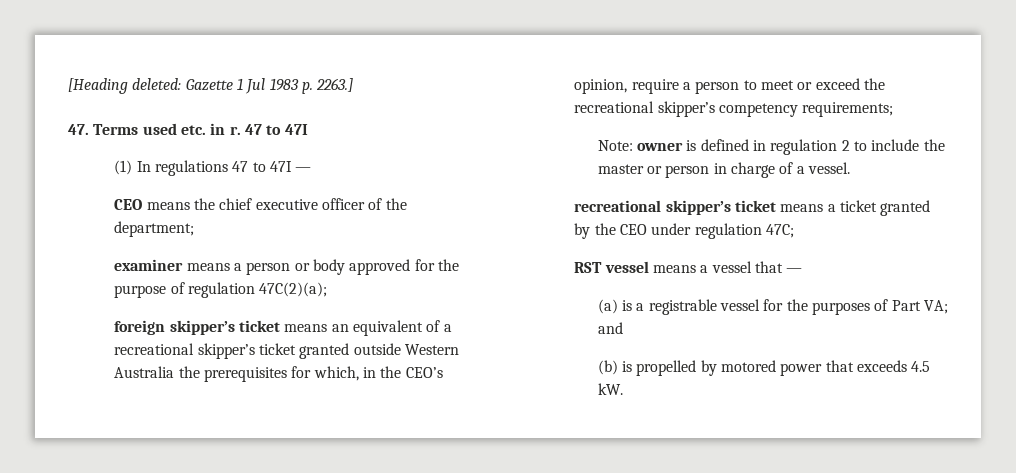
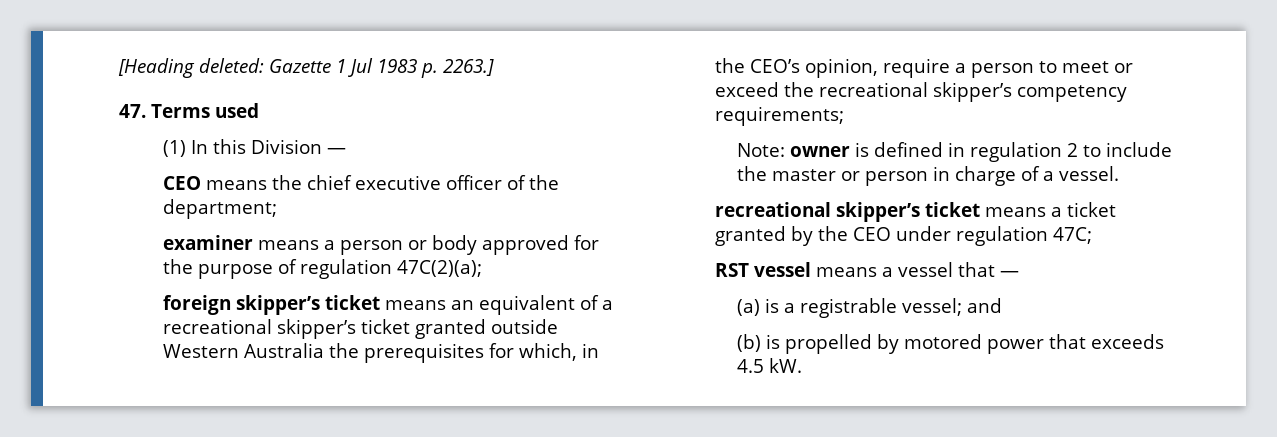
- 47. Terms used etc. in r. 47 to 47I
- (1) In regulations 47 to 47I —
+ 47. Terms used
+ (1) In this Division —
- (a) is a registrable vessel for the purposes of Part VA; and
+ (a) is a registrable vessel; and

